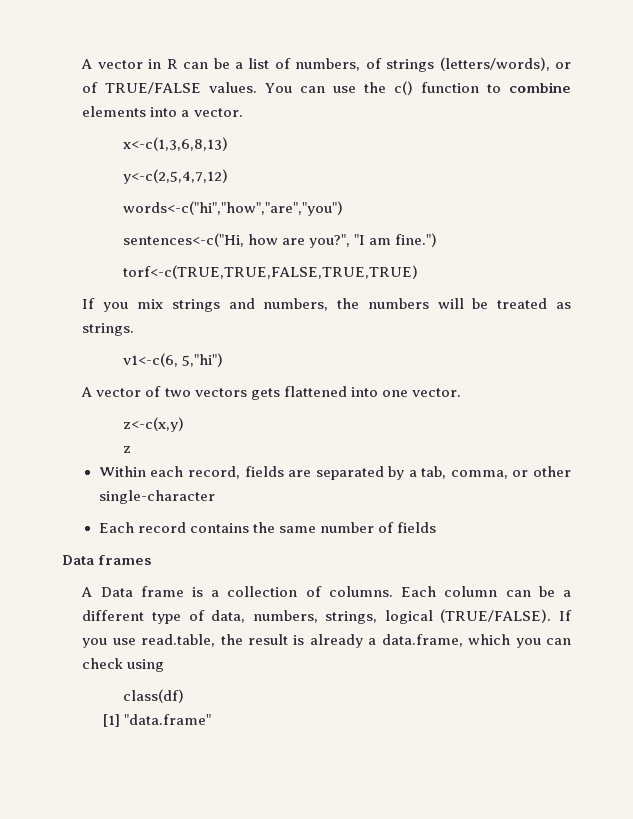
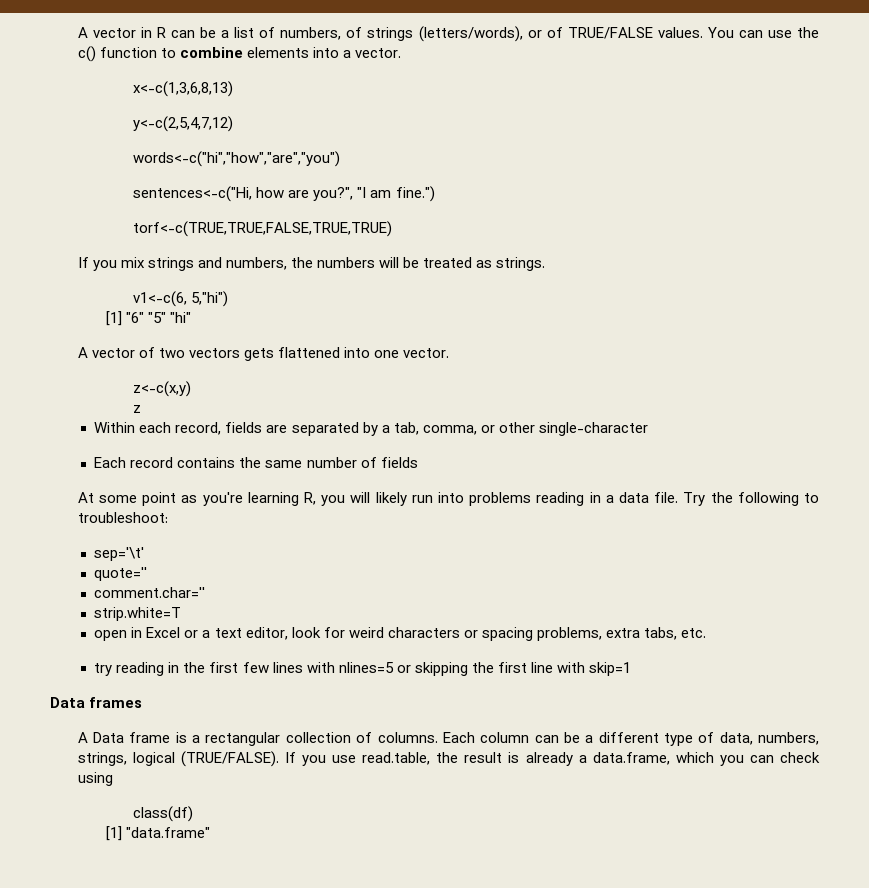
+ [1] "6" "5" "hi"
+ At some point as you're learning R, you will likely run into problems reading in a data file. Try the following to troubleshoot:
+ sep='\t'
+ quote=''
+ comment.char=''
+ strip.white=T
+ open in Excel or a text editor, look for weird characters or spacing problems, extra tabs, etc.
+ try reading in the first few lines with nlines=5 or skipping the first line with skip=1
- A Data frame is a collection of columns.
+ A Data frame is a rectangular collection of columns.

